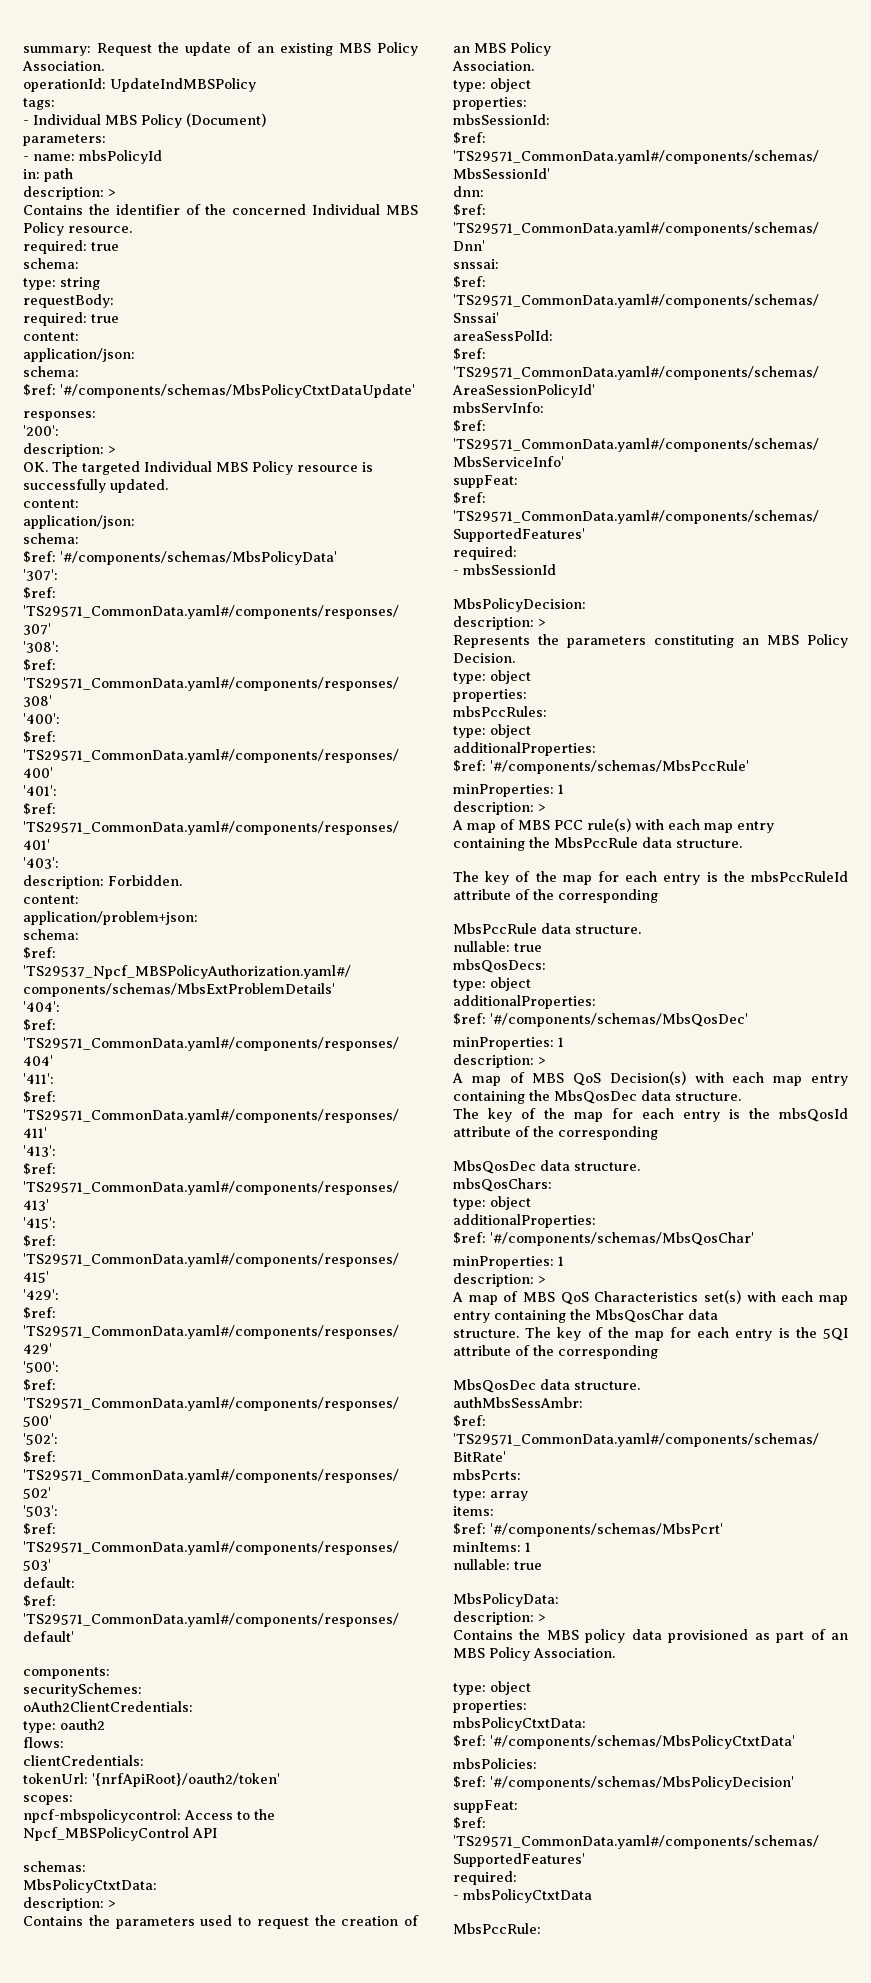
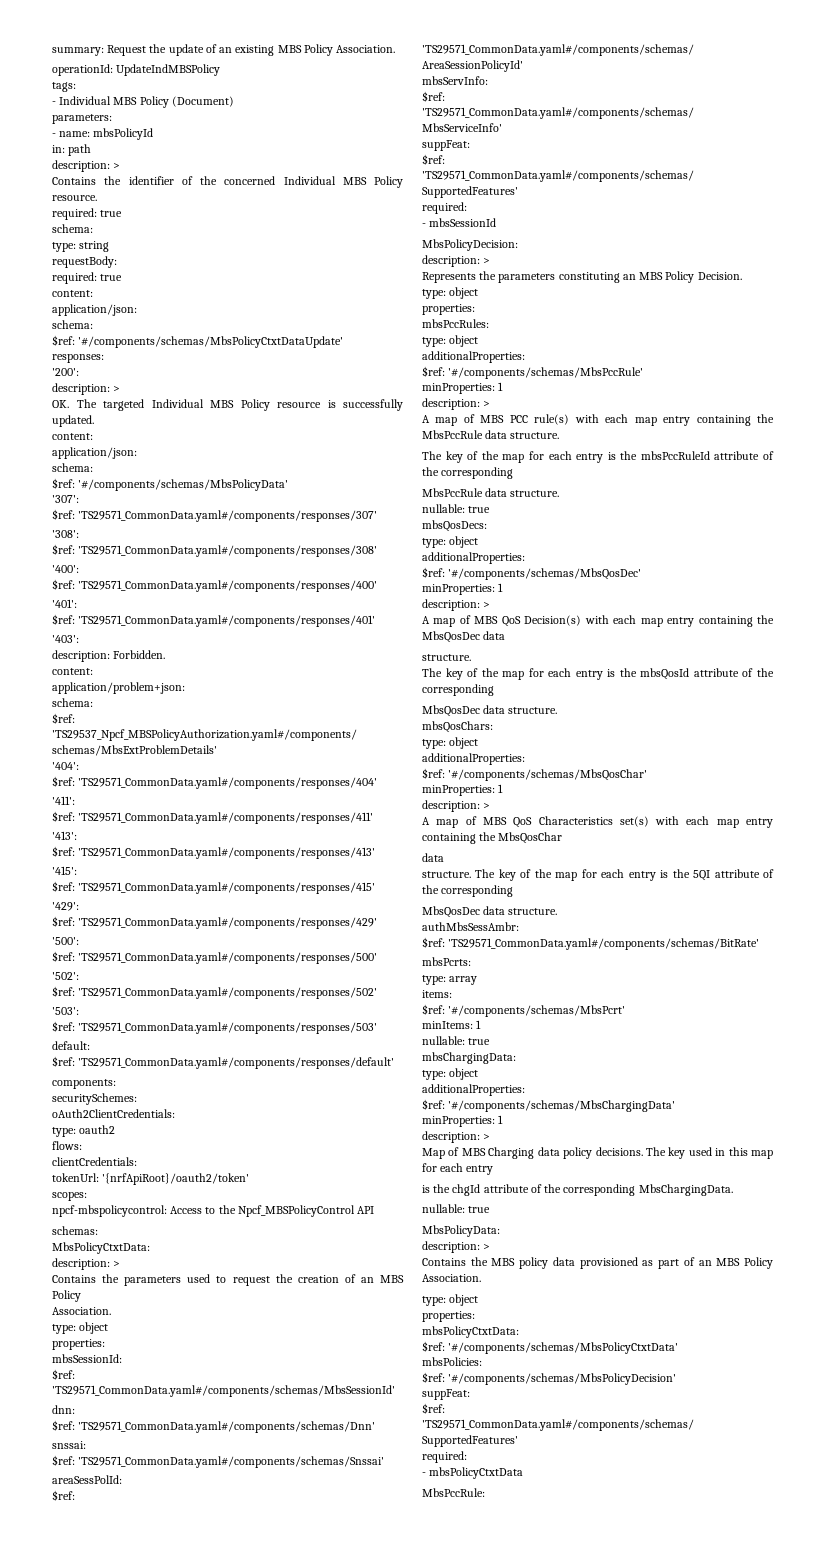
- A map of MBS QoS Decision(s) with each map entry containing the MbsQosDec data structure.
+ A map of MBS QoS Decision(s) with each map entry containing the MbsQosDec data
+ structure.
- A map of MBS QoS Characteristics set(s) with each map entry containing the MbsQosChar data
+ A map of MBS QoS Characteristics set(s) with each map entry containing the MbsQosChar
+ data
+ mbsChargingData:
+ type: object
+ additionalProperties:
+ $ref: '#/components/schemas/MbsChargingData'
+ minProperties: 1
+ description: >
+ Map of MBS Charging data policy decisions. The key used in this map for each entry
+ is the chgId attribute of the corresponding MbsChargingData.
+ nullable: true

